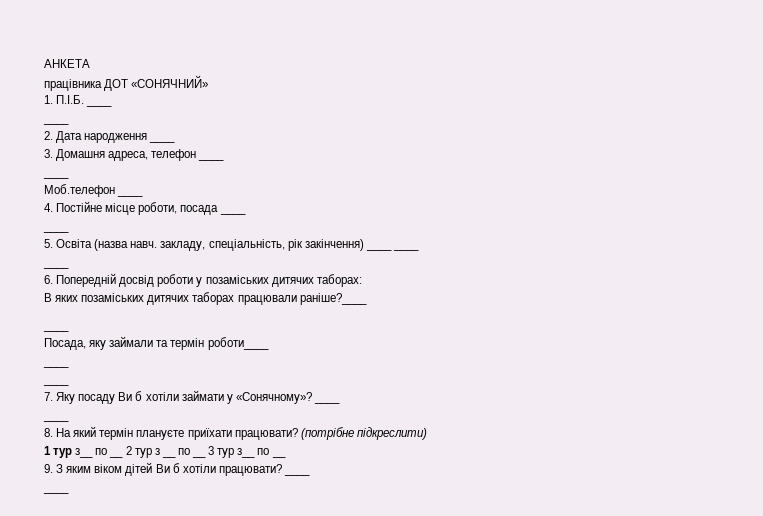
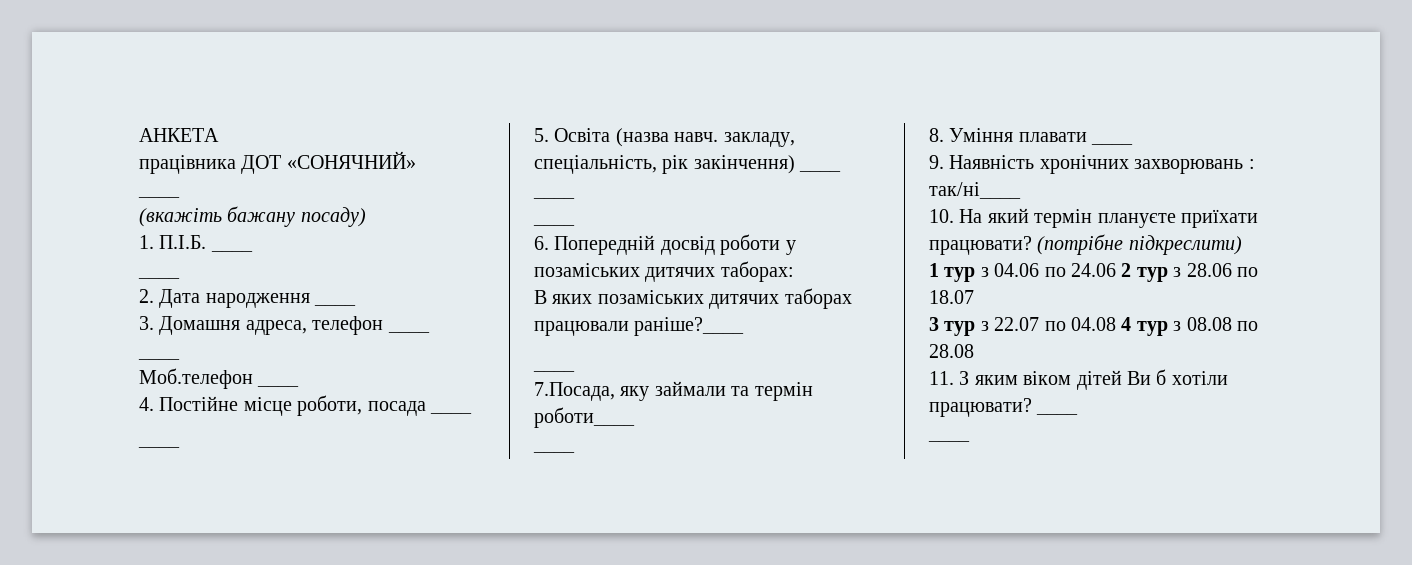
  працівника ДОТ «СОНЯЧНИЙ»
+ ____
+ (вкажіть бажану посаду)
- Посада, яку займали та термін роботи____
+ 7.Посада, яку займали та термін роботи____
  ____
- ____
- 7. Яку посаду Ви б хотіли займати у «Сонячному»? ____
- ____
- 8. На який термін плануєте приїхати працювати?
+ 8. Уміння плавати ____
+ 9. Наявність хронічних захворювань : так/ні____
+ 10. На який термін плануєте приїхати працювати?
- 1 тур з__ по __ 2 тур з __ по __ 3 тур з__ по __
- 9. З яким віком дітей Ви б хотіли працювати?
+ 1 тур з 04.06 по 24.06 2 тур з 28.06 по 18.07
+ 3 тур з 22.07 по 04.08 4 тур з 08.08 по 28.08
+ 11. З яким віком дітей Ви б хотіли працювати?

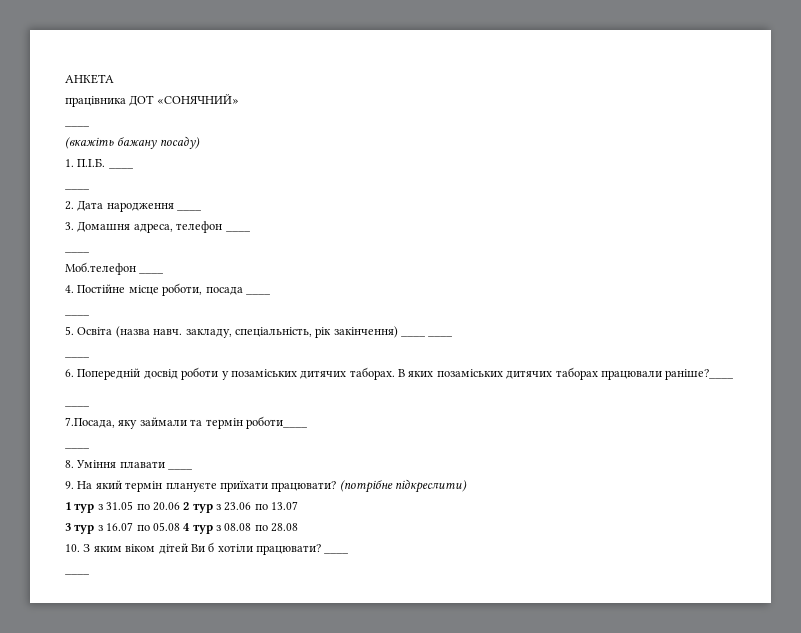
- 6. Попередній досвід роботи у позаміських дитячих таборах:
- В яких позаміських дитячих таборах працювали раніше?____
+ 6. Попередній досвід роботи у позаміських дитячих таборах. В яких позаміських дитячих таборах працювали раніше?____
- 9. Наявність хронічних захворювань : так/ні____
- 10. На який термін плануєте приїхати працювати?
+ 9. На який термін плануєте приїхати працювати?
- 1 тур з 04.06 по 24.06 2 тур з 28.06 по 18.07
+ 1 тур з 31.05 по 20.06 2 тур з 23.06 по 13.07
- 3 тур з 22.07 по 04.08 4 тур з 08.08 по 28.08
+ 3 тур з 16.07 по 05.08 4 тур з 08.08 по 28.08
- 11. З яким віком дітей Ви б хотіли працювати?
+ 10. З яким віком дітей Ви б хотіли працювати?

